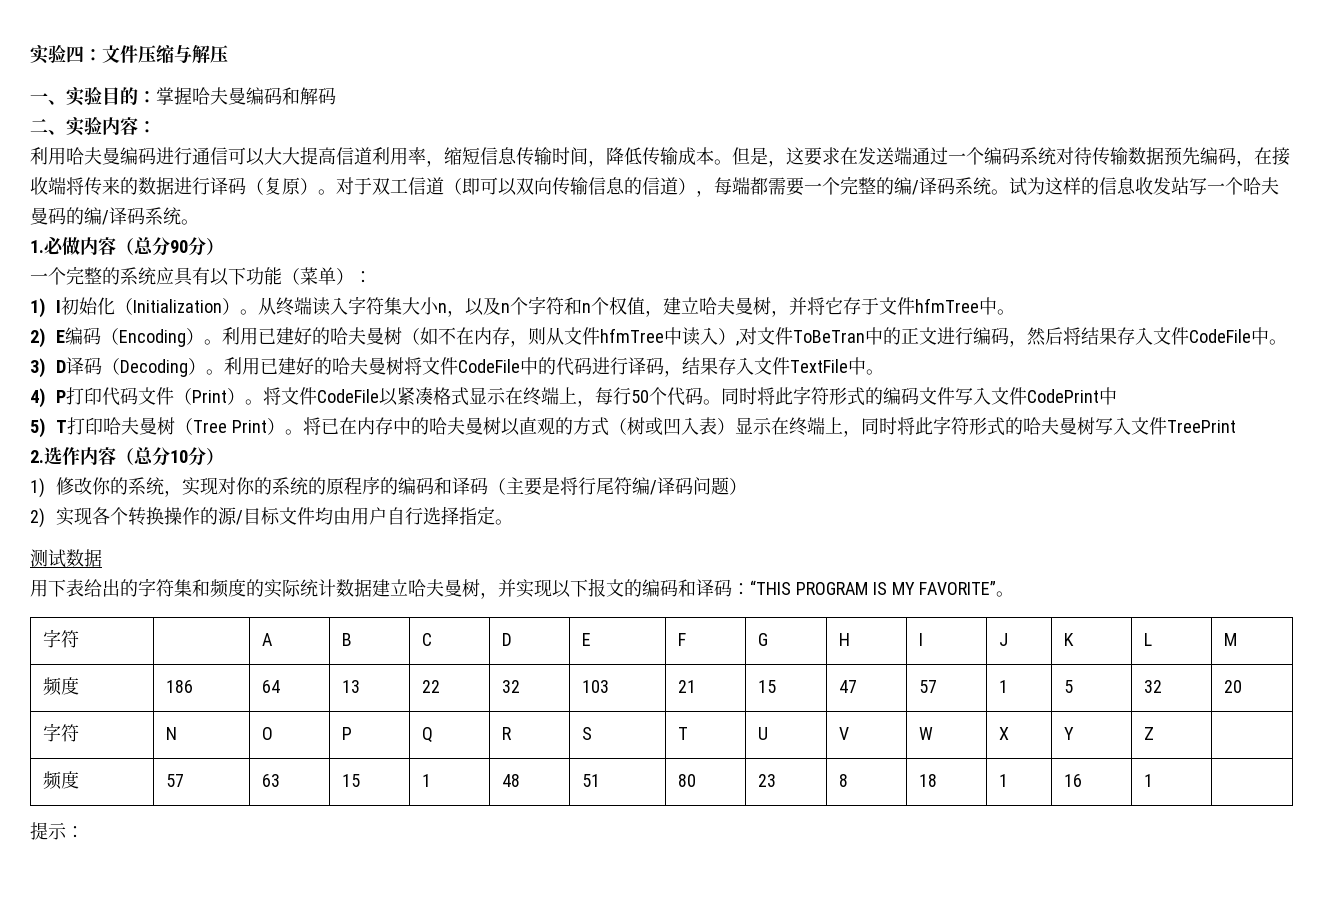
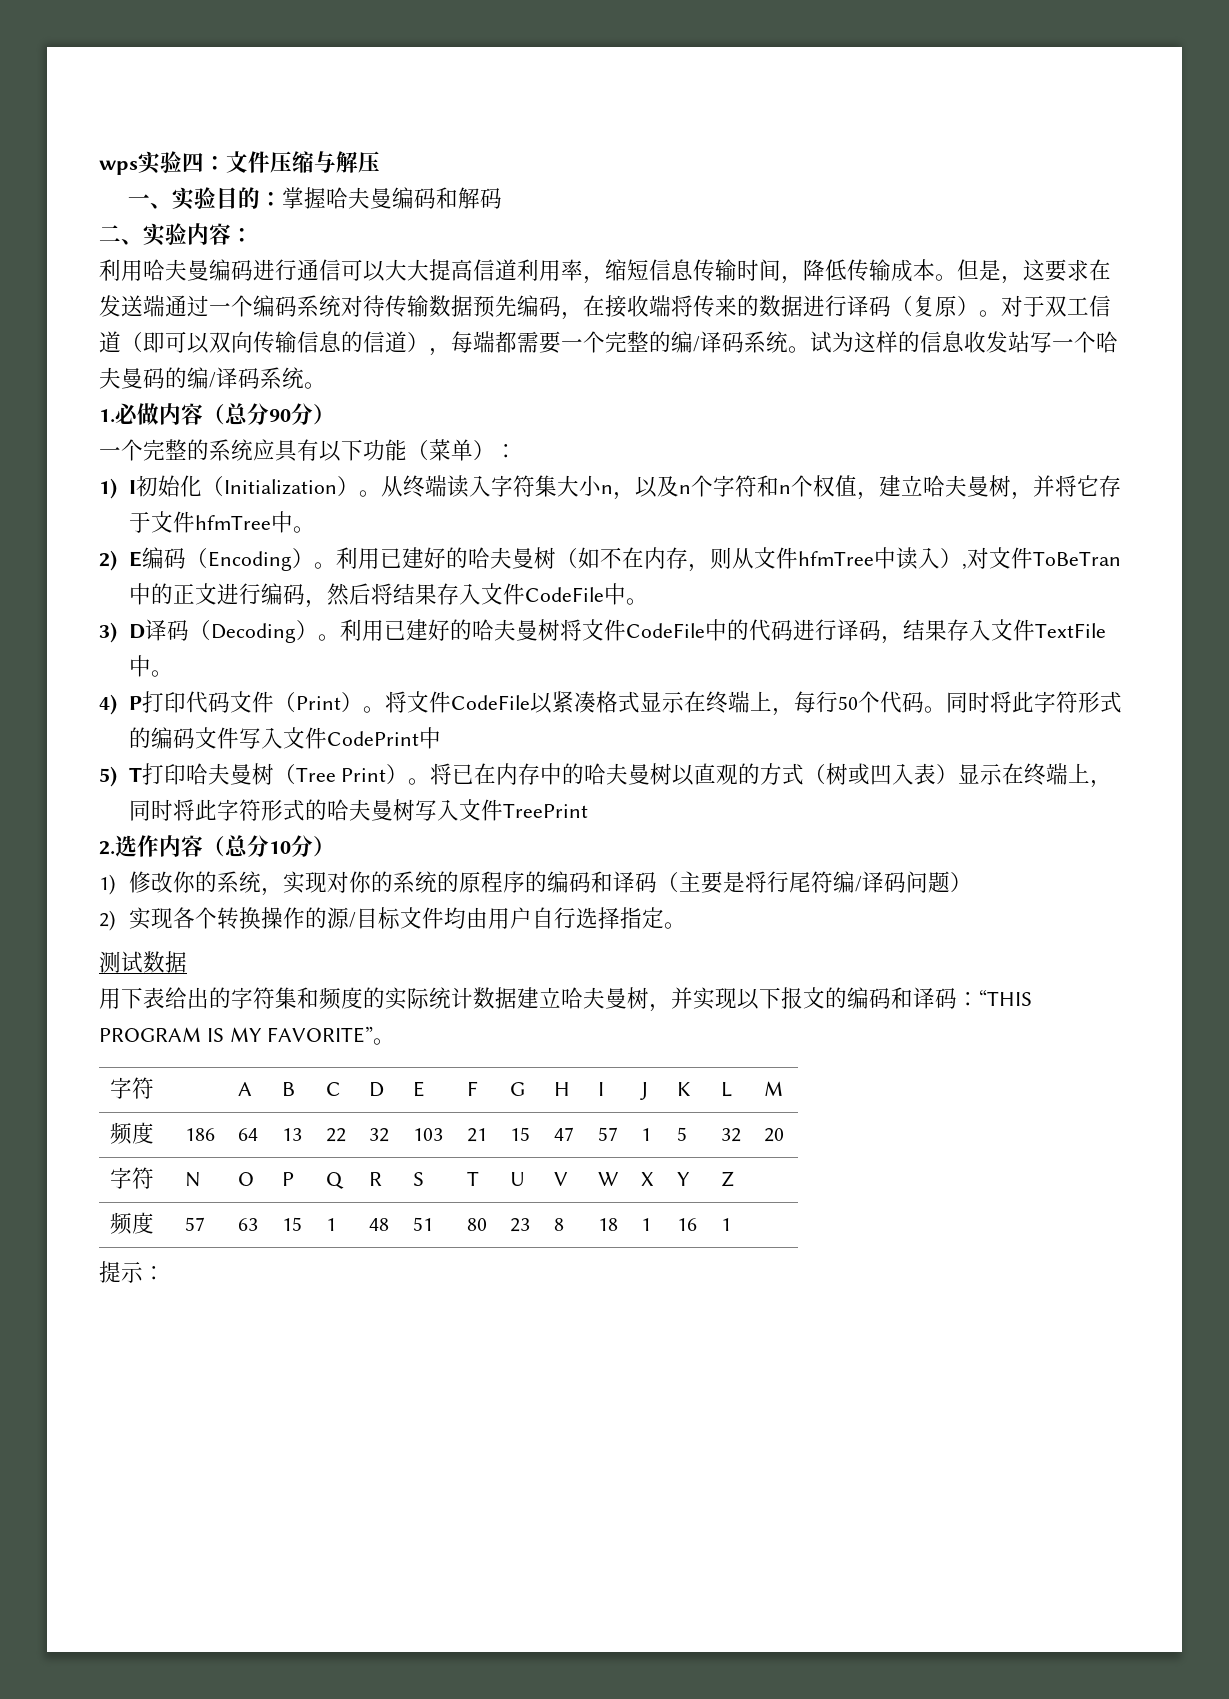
- 实验四：文件压缩与解压
+ wps实验四：文件压缩与解压

